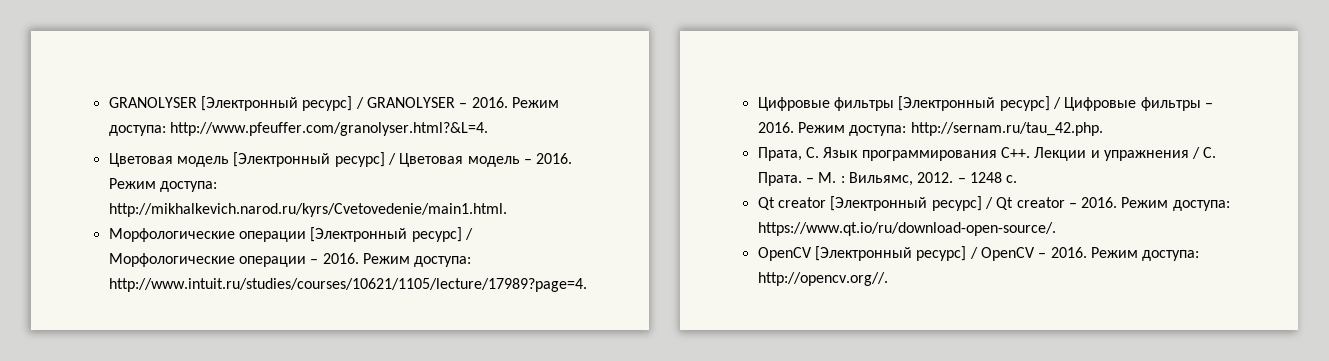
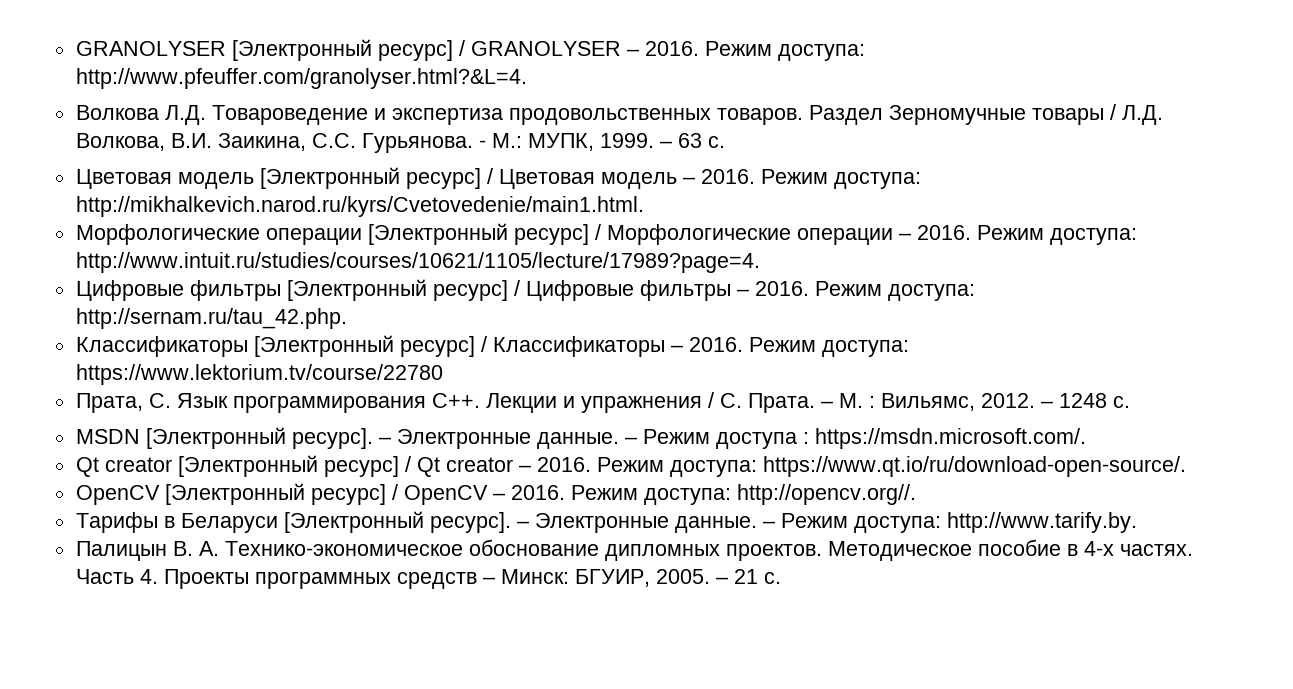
+ Волкова Л.Д. Товароведение и экспертиза продовольственных товаров. Раздел Зерномучные товары / Л.Д. Волкова, В.И. Заикина, С.С. Гурьянова. - М.: МУПК, 1999. – 63 с.
+ Классификаторы [Электронный ресурс] / Классификаторы – 2016. Режим доступа: https://www.lektorium.tv/course/22780
+ MSDN [Электронный ресурс]. – Электронные данные. – Режим доступа : https://msdn.microsoft.com/.
+ Тарифы в Беларуси [Электронный ресурс]. – Электронные данные. – Режим доступа: http://www.tarify.by.
+ Палицын В. А. Технико-экономическое обоснование дипломных проектов. Методическое пособие в 4-х частях. Часть 4. Проекты программных средств – Минск: БГУИР, 2005. – 21 с.

